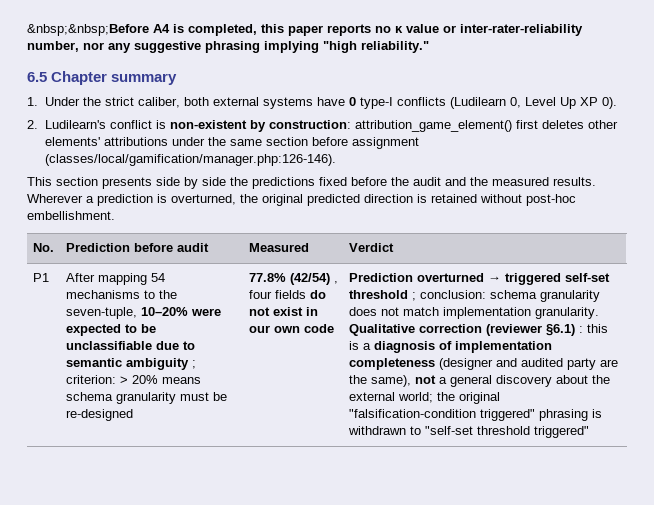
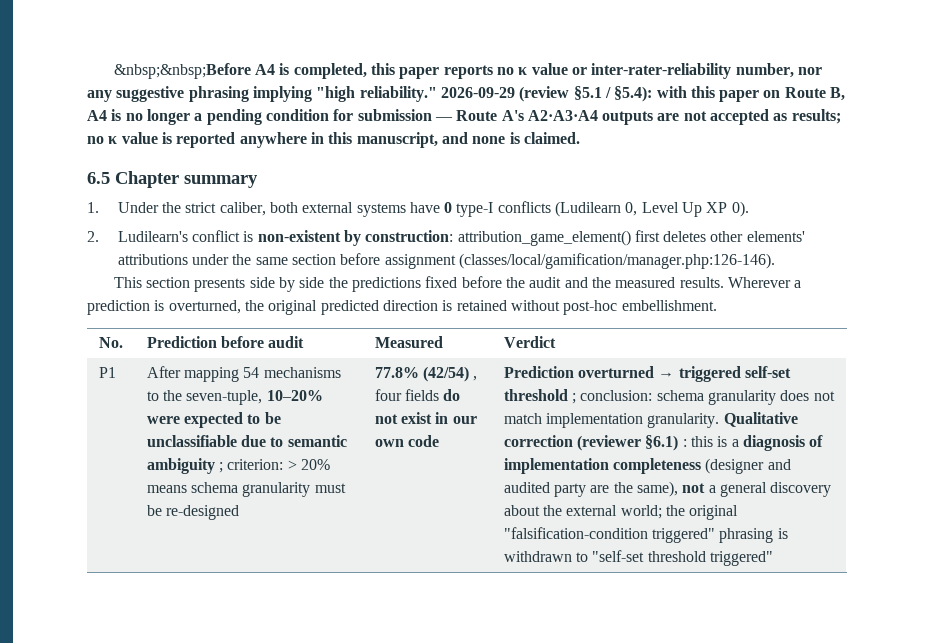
+ 2026-09-29 (review §5.1 / §5.4): with this paper on Route B, A4 is no longer a pending condition for submission — Route A's A2·A3·A4 outputs are not accepted as results; no κ value is reported anywhere in this manuscript, and none is claimed.

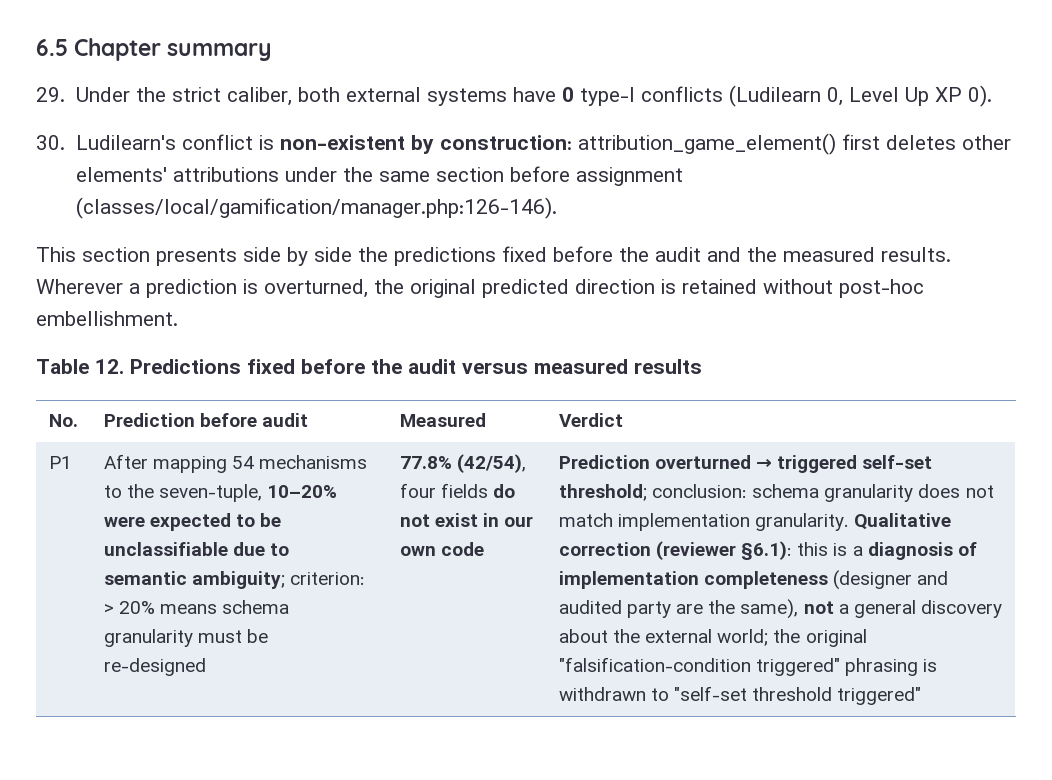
- &nbsp;&nbsp;Before A4 is completed, this paper reports no κ value or inter-rater-reliability number, nor any suggestive phrasing implying "high reliability." 2026-09-29 (review §5.1 / §5.4): with this paper on Route B, A4 is no longer a pending condition for submission — Route A's A2·A3·A4 outputs are not accepted as results; no κ value is reported anywhere in this manuscript, and none is claimed.
- 1. Under the strict caliber, both external systems have 0 type-I conflicts (Ludilearn 0, Level Up XP 0).
+ 29. Under the strict caliber, both external systems have 0 type-I conflicts (Ludilearn 0, Level Up XP 0).
- 2. Ludilearn's conflict is non-existent by construction: attribution_game_element() first deletes other elements' attributions under the same section before assignment (classes/local/gamification/manager.php:126-146).
+ 30. Ludilearn's conflict is non-existent by construction: attribution_game_element() first deletes other elements' attributions under the same section before assignment (classes/local/gamification/manager.php:126-146).
+ Table 12. Predictions fixed before the audit versus measured results
- After mapping 54 mechanisms to the seven-tuple, 10–20% were expected to be unclassifiable due to semantic ambiguity ; criterion: > 20% means schema granularity must be re-designed
+ After mapping 54 mechanisms to the seven-tuple, 10–20% were expected to be unclassifiable due to semantic ambiguity; criterion: > 20% means schema granularity must be re-designed
- 77.8% (42/54) , four fields do not exist in our own code
+ 77.8% (42/54), four fields do not exist in our own code
- Prediction overturned → triggered self-set threshold ; conclusion: schema granularity does not match implementation granularity.
+ Prediction overturned → triggered self-set threshold; conclusion: schema granularity does not match implementation granularity.
- Qualitative correction (reviewer §6.1) : this is a diagnosis of implementation completeness (designer and audited party are the same), not a general discovery about the external world; the original "falsification-condition triggered" phrasing is withdrawn to "self-set threshold triggered"
+ Qualitative correction (reviewer §6.1): this is a diagnosis of implementation completeness (designer and audited party are the same), not a general discovery about the external world; the original "falsification-condition triggered" phrasing is withdrawn to "self-set threshold triggered"

